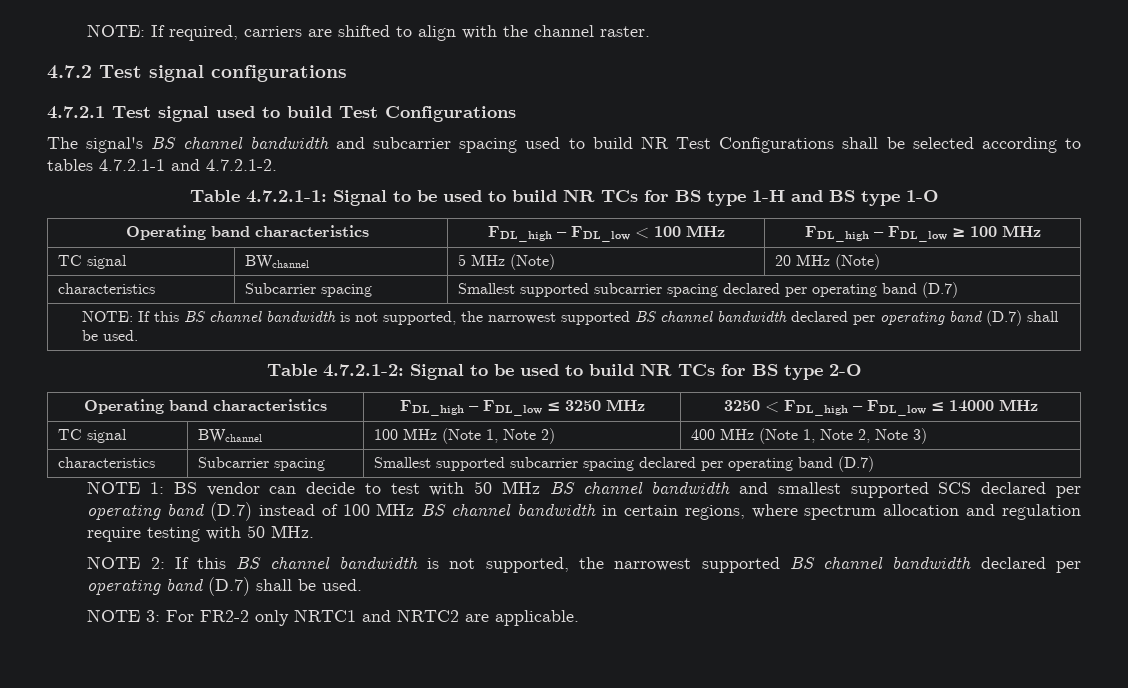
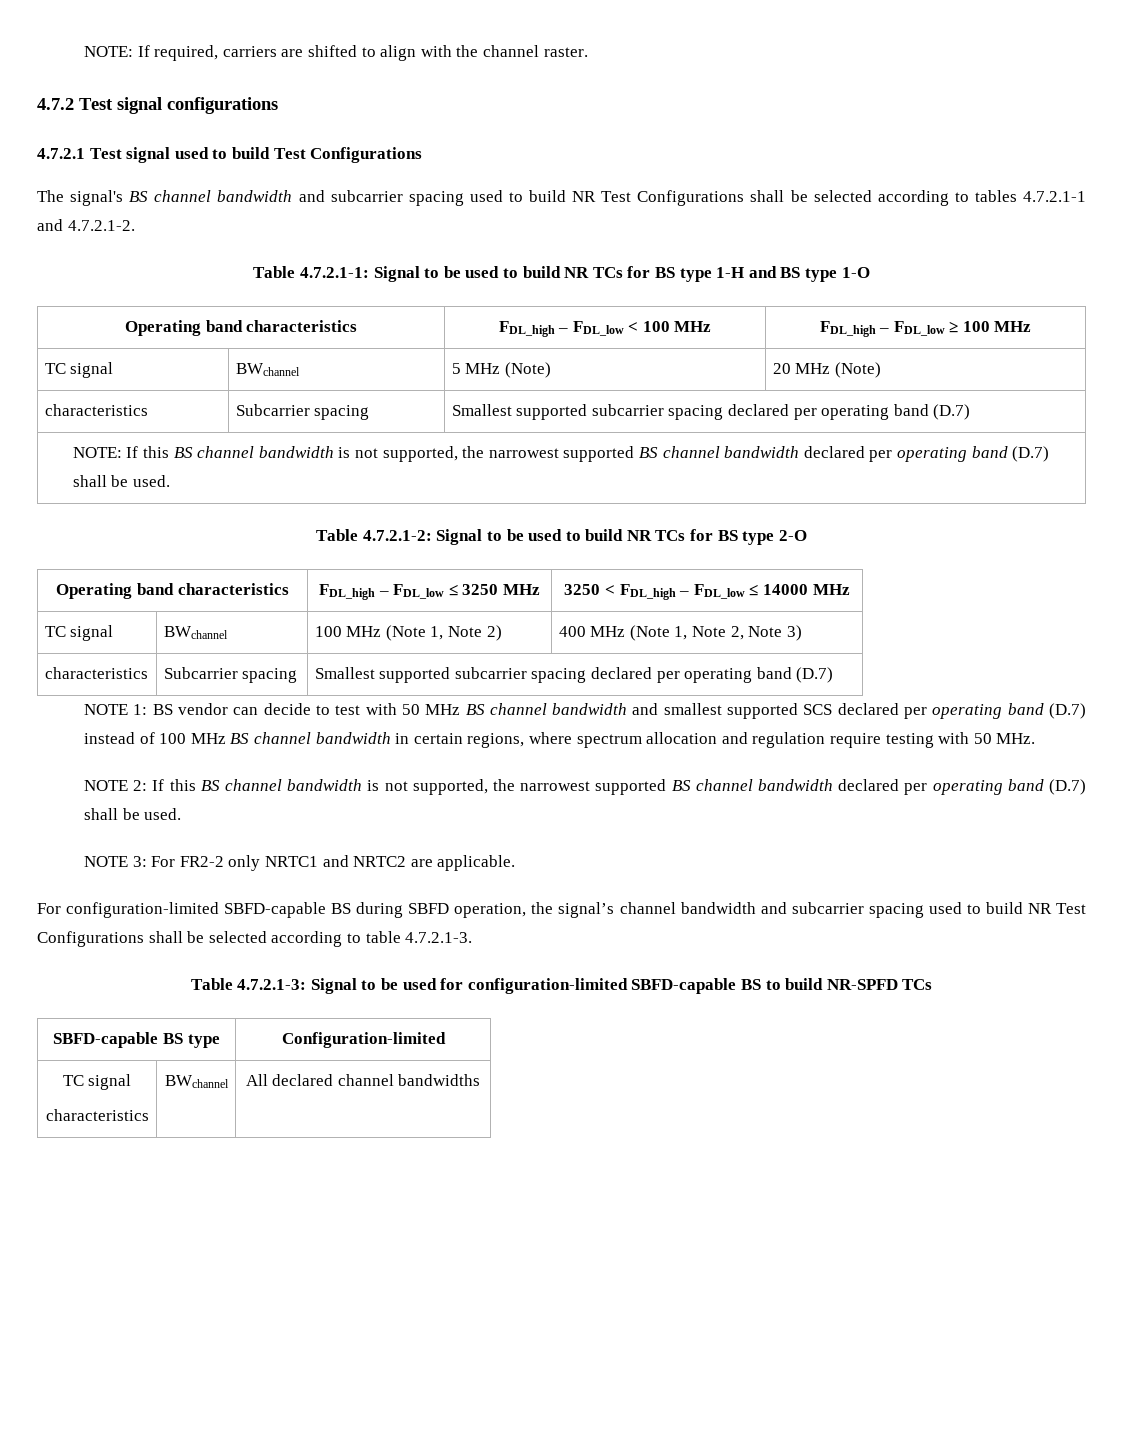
+ For configuration-limited SBFD-capable BS during SBFD operation, the signal’s channel bandwidth and subcarrier spacing used to build NR Test Configurations shall be selected according to table 4.7.2.1-3.
+ Table 4.7.2.1-3: Signal to be used for configuration-limited SBFD-capable BS to build NR-SPFD TCs
+ SBFD-capable BS type | Configuration-limited
+ TC signal
+ characteristics | BWchannel | All declared channel bandwidths

